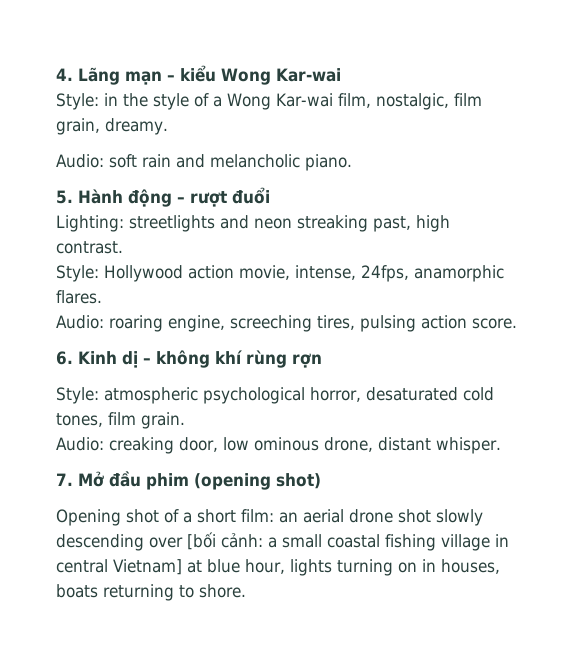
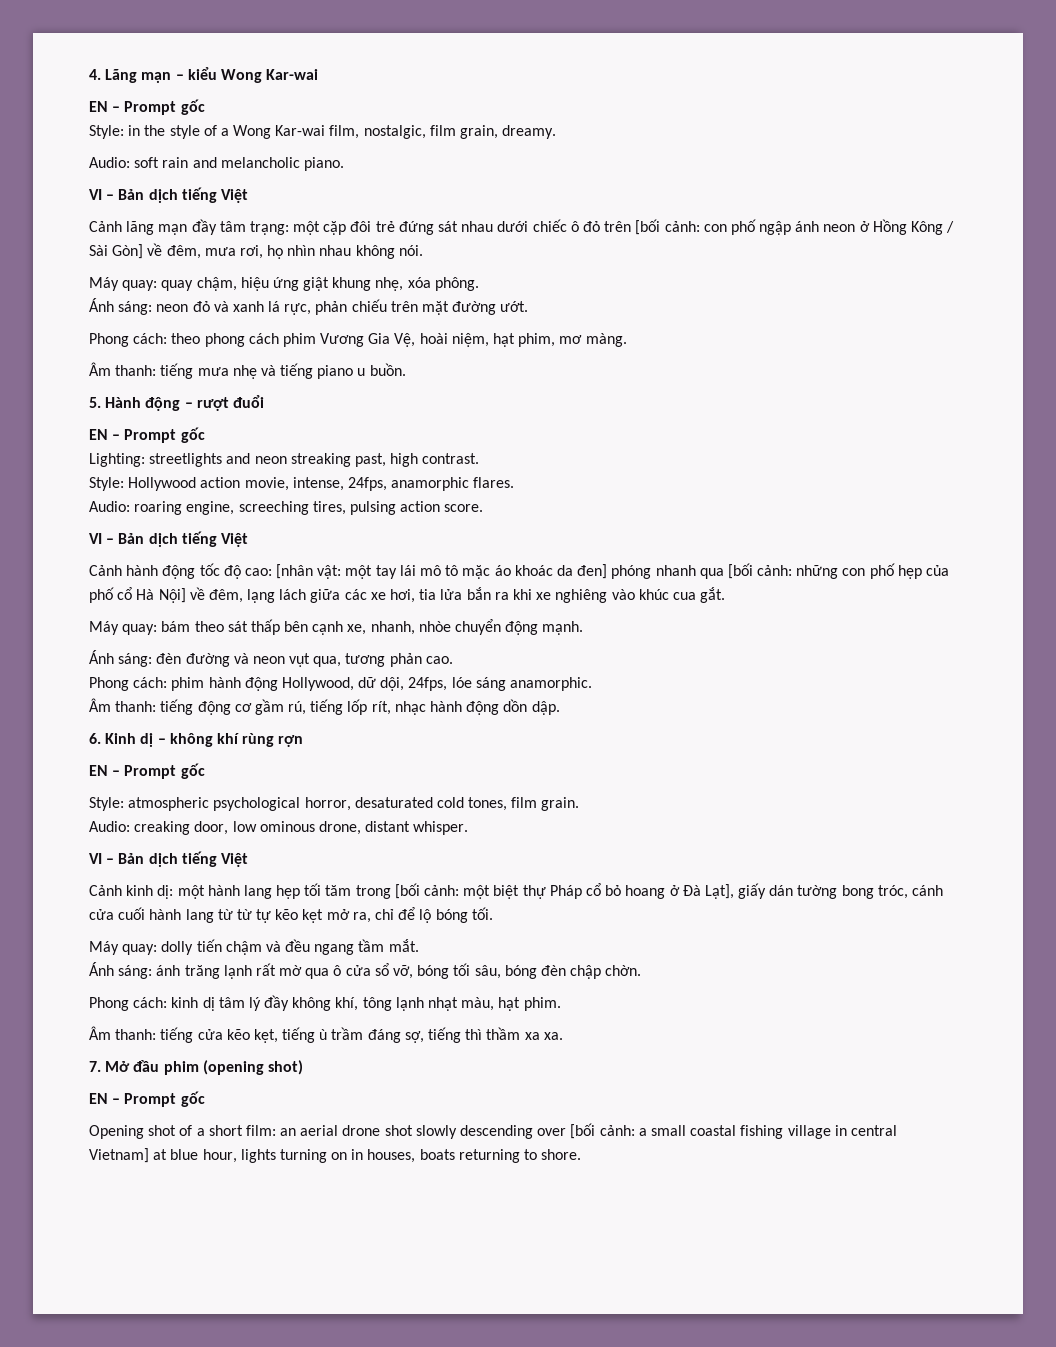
  4. Lãng mạn – kiểu Wong Kar-wai
+ EN – Prompt gốc
  Audio: soft rain and melancholic piano.
+ VI – Bản dịch tiếng Việt
+ Cảnh lãng mạn đầy tâm trạng: một cặp đôi trẻ đứng sát nhau dưới chiếc ô đỏ trên [bối cảnh: con phố ngập ánh neon ở Hồng Kông / Sài Gòn] về đêm, mưa rơi, họ nhìn nhau không nói.
+ Máy quay: quay chậm, hiệu ứng giật khung nhẹ, xóa phông.
+ Ánh sáng: neon đỏ và xanh lá rực, phản chiếu trên mặt đường ướt.
+ Phong cách: theo phong cách phim Vương Gia Vệ, hoài niệm, hạt phim, mơ màng.
+ Âm thanh: tiếng mưa nhẹ và tiếng piano u buồn.
  5. Hành động – rượt đuổi
+ EN – Prompt gốc
  Audio: roaring engine, screeching tires, pulsing action score.
+ VI – Bản dịch tiếng Việt
+ Cảnh hành động tốc độ cao: [nhân vật: một tay lái mô tô mặc áo khoác da đen] phóng nhanh qua [bối cảnh: những con phố hẹp của phố cổ Hà Nội] về đêm, lạng lách giữa các xe hơi, tia lửa bắn ra khi xe nghiêng vào khúc cua gắt.
+ Máy quay: bám theo sát thấp bên cạnh xe, nhanh, nhòe chuyển động mạnh.
+ Ánh sáng: đèn đường và neon vụt qua, tương phản cao.
+ Phong cách: phim hành động Hollywood, dữ dội, 24fps, lóe sáng anamorphic.
+ Âm thanh: tiếng động cơ gầm rú, tiếng lốp rít, nhạc hành động dồn dập.
  6. Kinh dị – không khí rùng rợn
+ EN – Prompt gốc
  Audio: creaking door, low ominous drone, distant whisper.
+ VI – Bản dịch tiếng Việt
+ Cảnh kinh dị: một hành lang hẹp tối tăm trong [bối cảnh: một biệt thự Pháp cổ bỏ hoang ở Đà Lạt], giấy dán tường bong tróc, cánh cửa cuối hành lang từ từ tự kẽo kẹt mở ra, chỉ để lộ bóng tối.
+ Máy quay: dolly tiến chậm và đều ngang tầm mắt.
+ Ánh sáng: ánh trăng lạnh rất mờ qua ô cửa sổ vỡ, bóng tối sâu, bóng đèn chập chờn.
+ Phong cách: kinh dị tâm lý đầy không khí, tông lạnh nhạt màu, hạt phim.
+ Âm thanh: tiếng cửa kẽo kẹt, tiếng ù trầm đáng sợ, tiếng thì thầm xa xa.
  7. Mở đầu phim (opening shot)
+ EN – Prompt gốc

